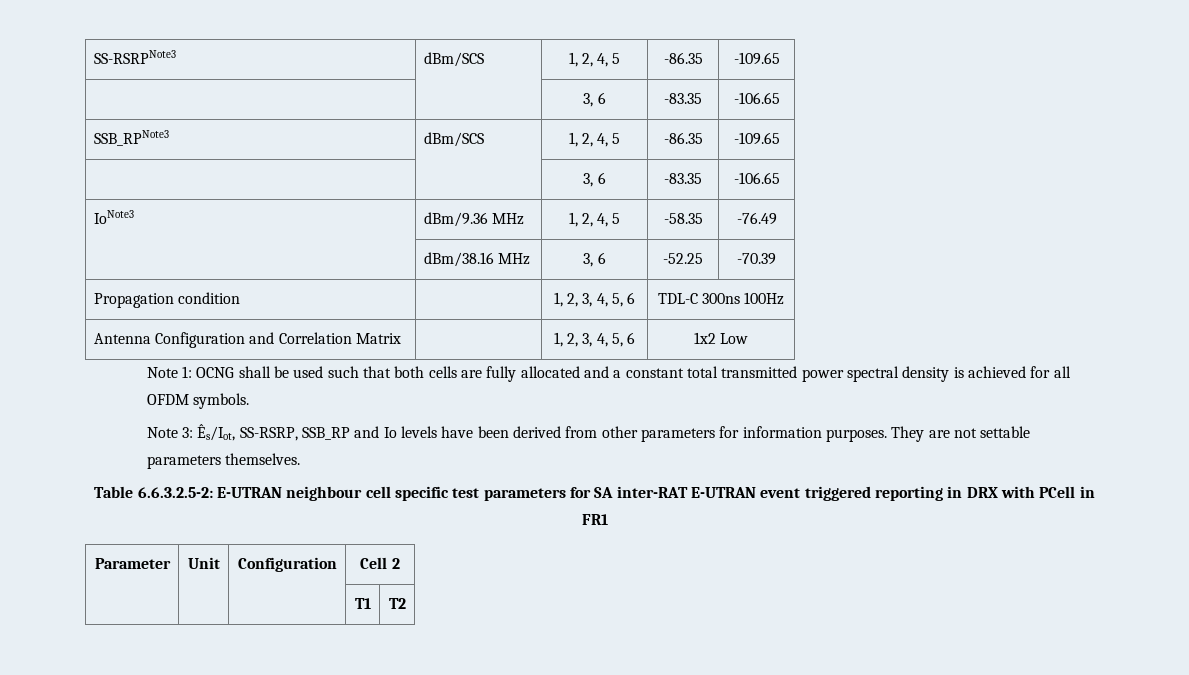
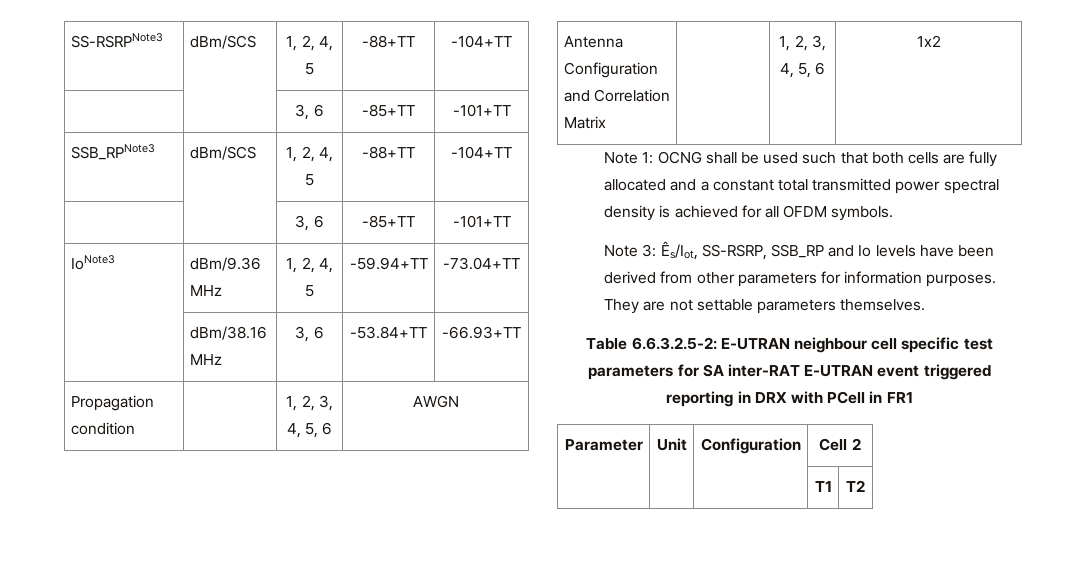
- SS-RSRPNote3 | dBm/SCS | 1, 2, 4, 5 | -86.35 | -109.65
- | | 3, 6 | -83.35 | -106.65
+ SS-RSRPNote3 | dBm/SCS | 1, 2, 4, 5 | -88+TT | -104+TT
+ | | 3, 6 | -85+TT | -101+TT
- SSB_RPNote3 | dBm/SCS | 1, 2, 4, 5 | -86.35 | -109.65
- | | 3, 6 | -83.35 | -106.65
+ SSB_RPNote3 | dBm/SCS | 1, 2, 4, 5 | -88+TT | -104+TT
+ | | 3, 6 | -85+TT | -101+TT
- IoNote3 | dBm/9.36 MHz | 1, 2, 4, 5 | -58.35 | -76.49
+ IoNote3 | dBm/9.36 MHz | 1, 2, 4, 5 | -59.94+TT | -73.04+TT
- | dBm/38.16 MHz | 3, 6 | -52.25 | -70.39
+ | dBm/38.16 MHz | 3, 6 | -53.84+TT | -66.93+TT
- Propagation condition | | 1, 2, 3, 4, 5, 6 | TDL-C 300ns 100Hz
+ Propagation condition | | 1, 2, 3, 4, 5, 6 | AWGN
- Antenna Configuration and Correlation Matrix | | 1, 2, 3, 4, 5, 6 | 1x2 Low
+ Antenna Configuration and Correlation Matrix | | 1, 2, 3, 4, 5, 6 | 1x2

